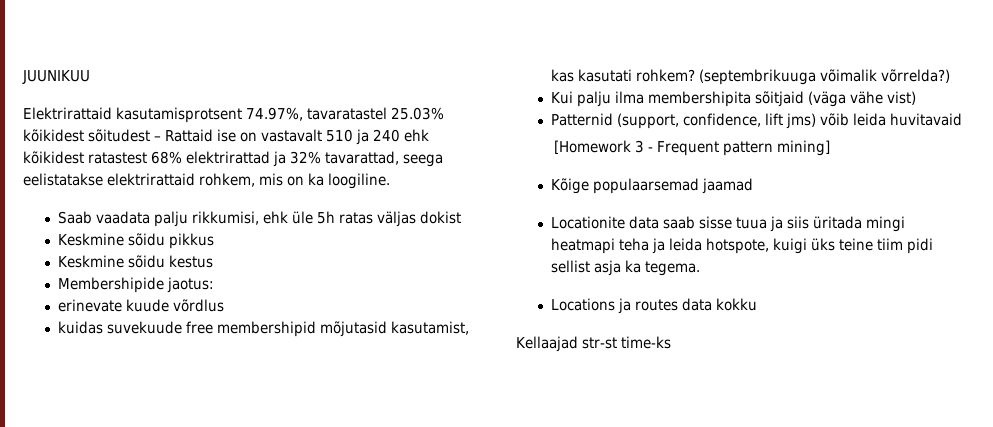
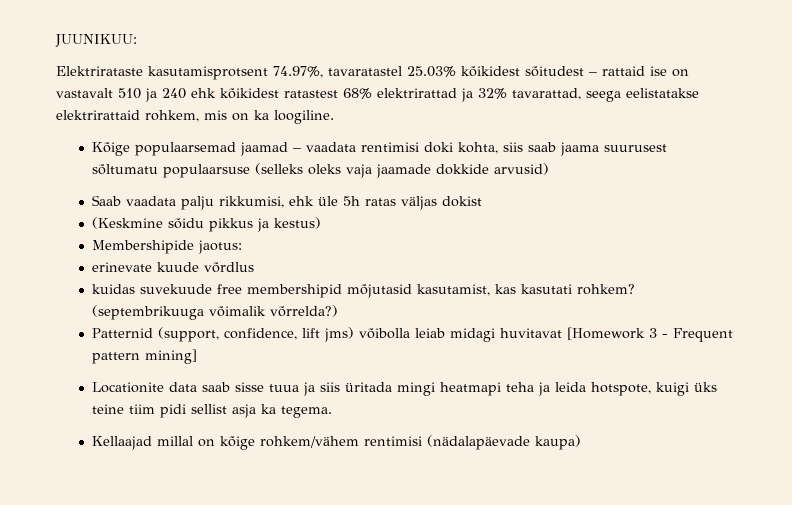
- JUUNIKUU
- Elektrirattaid kasutamisprotsent 74.97%, tavaratastel 25.03% kõikidest sõitudest – Rattaid ise on vastavalt 510 ja 240 ehk kõikidest ratastest 68% elektrirattad ja 32% tavarattad, seega eelistatakse elektrirattaid rohkem, mis on ka loogiline.
+ JUUNIKUU:
+ Elektrirataste kasutamisprotsent 74.97%, tavaratastel 25.03% kõikidest sõitudest – rattaid ise on vastavalt 510 ja 240 ehk kõikidest ratastest 68% elektrirattad ja 32% tavarattad, seega eelistatakse elektrirattaid rohkem, mis on ka loogiline.
+ Kõige populaarsemad jaamad – vaadata rentimisi doki kohta, siis saab jaama suurusest sõltumatu populaarsuse (selleks oleks vaja jaamade dokkide arvusid)
- Keskmine sõidu pikkus
- Keskmine sõidu kestus
+ (Keskmine sõidu pikkus ja kestus)
- Kui palju ilma membershipita sõitjaid (väga vähe vist)
- Patternid (support, confidence, lift jms) võib leida huvitavaid
- [Homework 3 - Frequent pattern mining]
+ Patternid (support, confidence, lift jms) võibolla leiab midagi huvitavat [Homework 3 - Frequent pattern mining]
- Kõige populaarsemad jaamad
- Locations ja routes data kokku
- Kellaajad str-st time-ks
+ Kellaajad millal on kõige rohkem/vähem rentimisi (nädalapäevade kaupa)

